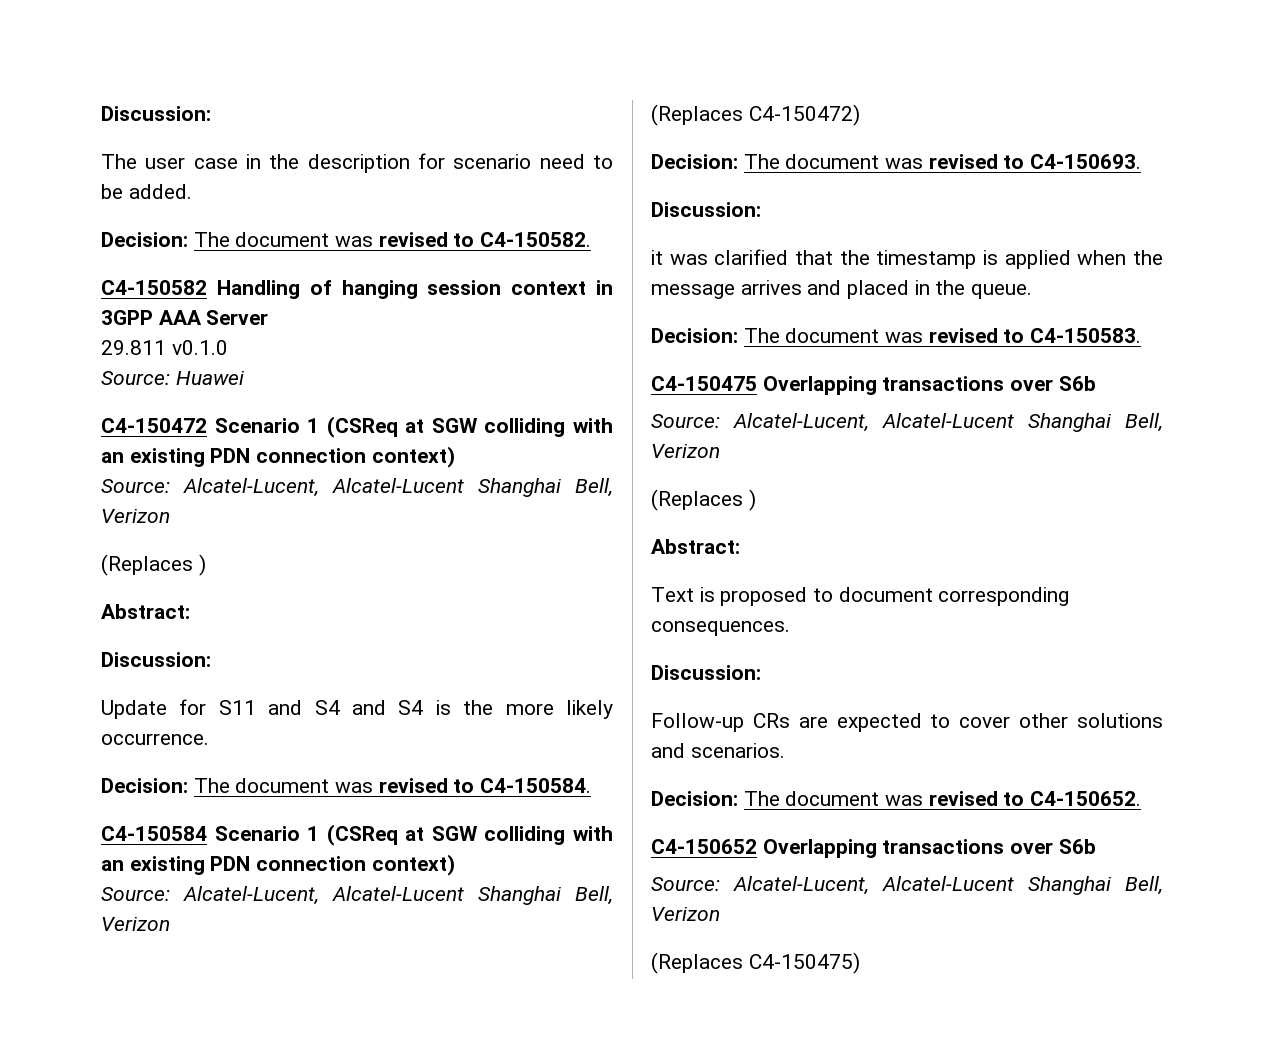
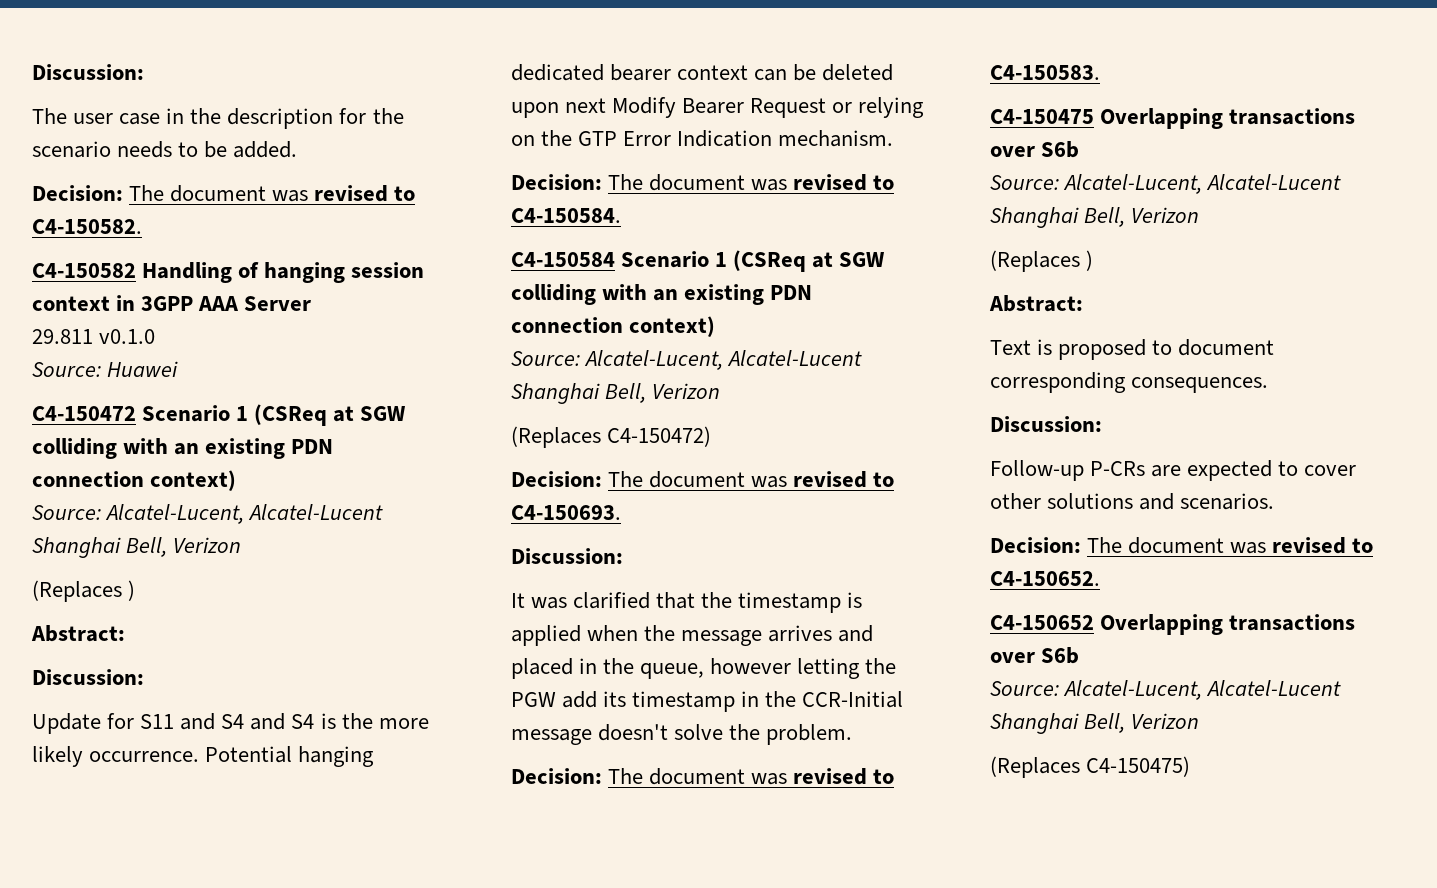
- The user case in the description for scenario need to be added.
+ The user case in the description for the scenario needs to be added.
+ Potential hanging dedicated bearer context can be deleted upon next Modify Bearer Request or relying on the GTP Error Indication mechanism.
- it was clarified that the timestamp is applied when the message arrives and placed in the queue.
+ It was clarified that the timestamp is applied when the message arrives and placed in the queue, however letting the PGW add its timestamp in the CCR-Initial message doesn't solve the problem.
- Follow-up CRs are expected to cover other solutions and scenarios.
+ Follow-up P-CRs are expected to cover other solutions and scenarios.

